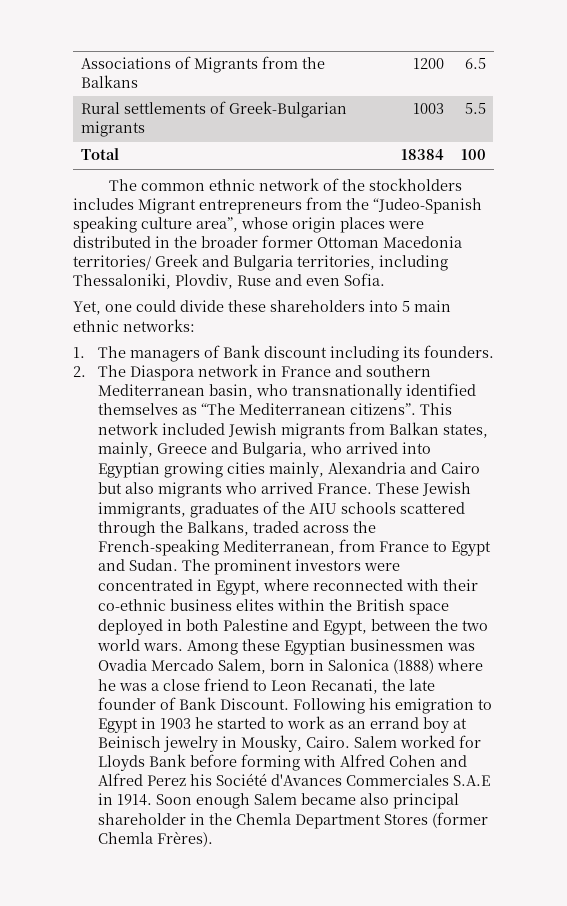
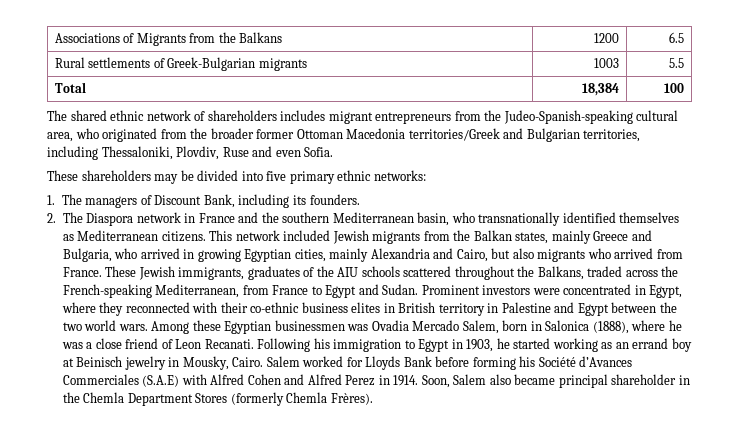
- Total | 18384 | 100
+ Total | 18,384 | 100
- The common ethnic network of the stockholders includes Migrant entrepreneurs from the “Judeo-Spanish speaking culture area”, whose origin places were distributed in the broader former Ottoman Macedonia territories/ Greek and Bulgaria territories, including Thessaloniki, Plovdiv, Ruse and even Sofia.
+ The shared ethnic network of shareholders includes migrant entrepreneurs from the Judeo-Spanish-speaking cultural area, who originated from the broader former Ottoman Macedonia territories/Greek and Bulgarian territories, including Thessaloniki, Plovdiv, Ruse and even Sofia.
- Yet, one could divide these shareholders into 5 main ethnic networks:
+ These shareholders may be divided into five primary ethnic networks:
- 1. The managers of Bank discount including its founders.
+ 1. The managers of Discount Bank, including its founders.
- 2. The Diaspora network in France and southern Mediterranean basin, who transnationally identified themselves as “The Mediterranean citizens”.
+ 2. The Diaspora network in France and the southern Mediterranean basin, who transnationally identified themselves as Mediterranean citizens.
- This network included Jewish migrants from Balkan states, mainly, Greece and Bulgaria, who arrived into Egyptian growing cities mainly, Alexandria and Cairo but also migrants who arrived France.
+ This network included Jewish migrants from the Balkan states, mainly Greece and Bulgaria, who arrived in growing Egyptian cities, mainly Alexandria and Cairo, but also migrants who arrived from France.
- These Jewish immigrants, graduates of the AIU schools scattered through the Balkans, traded across the French-speaking Mediterranean, from France to Egypt and Sudan.
+ These Jewish immigrants, graduates of the AIU schools scattered throughout the Balkans, traded across the French-speaking Mediterranean, from France to Egypt and Sudan.
- The prominent investors were concentrated in Egypt, where reconnected with their co-ethnic business elites within the British space deployed in both Palestine and Egypt, between the two world wars.
+ Prominent investors were concentrated in Egypt, where they reconnected with their co-ethnic business elites in British territory in Palestine and Egypt between the two world wars.
- Among these Egyptian businessmen was Ovadia Mercado Salem, born in Salonica (1888) where he was a close friend to Leon Recanati, the late founder of Bank Discount.
+ Among these Egyptian businessmen was Ovadia Mercado Salem, born in Salonica (1888), where he was a close friend of Leon Recanati.
- Following his emigration to Egypt in 1903 he started to work as an errand boy at Beinisch jewelry in Mousky, Cairo.
+ Following his immigration to Egypt in 1903, he started working as an errand boy at Beinisch jewelry in Mousky, Cairo.
- Salem worked for Lloyds Bank before forming with Alfred Cohen and Alfred Perez his Société d'Avances Commerciales S.A.E in 1914. Soon enough Salem became also principal shareholder in the Chemla Department Stores (former Chemla Frères).
+ Salem worked for Lloyds Bank before forming his Société d’Avances Commerciales (S.A.E) with Alfred Cohen and Alfred Perez in 1914. Soon, Salem also became principal shareholder in the Chemla Department Stores (formerly Chemla Frères).

